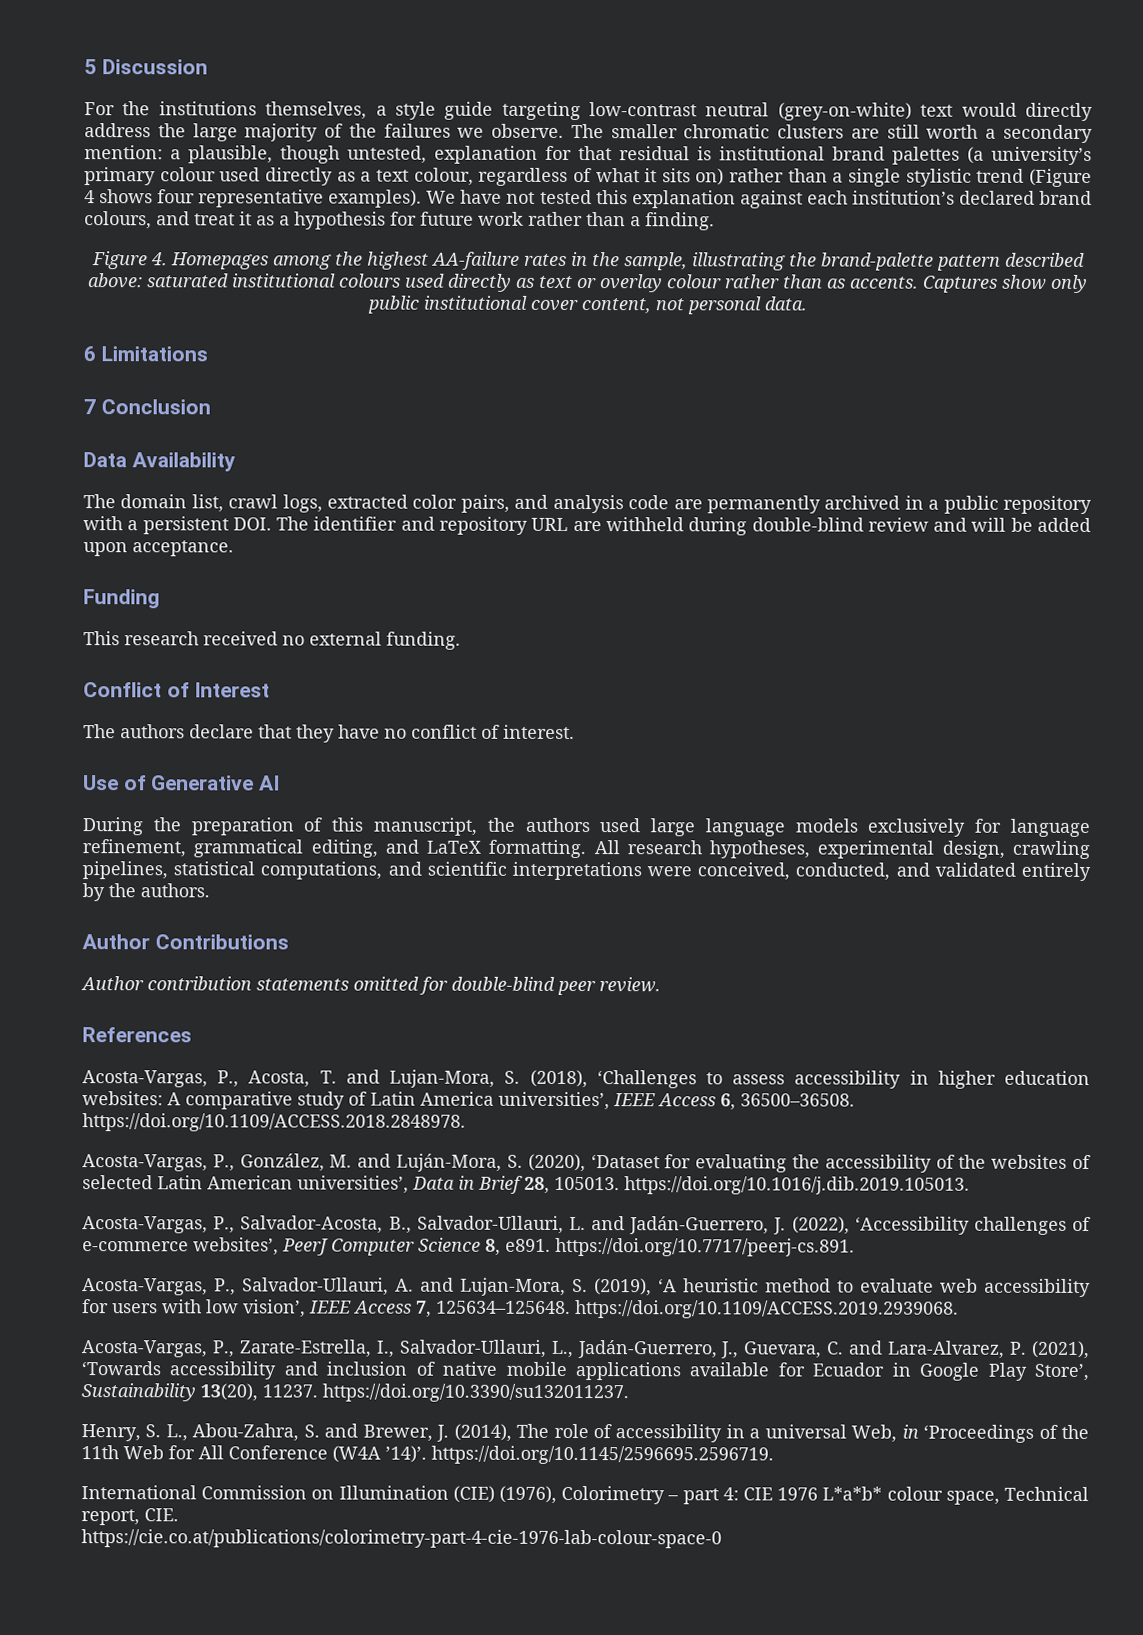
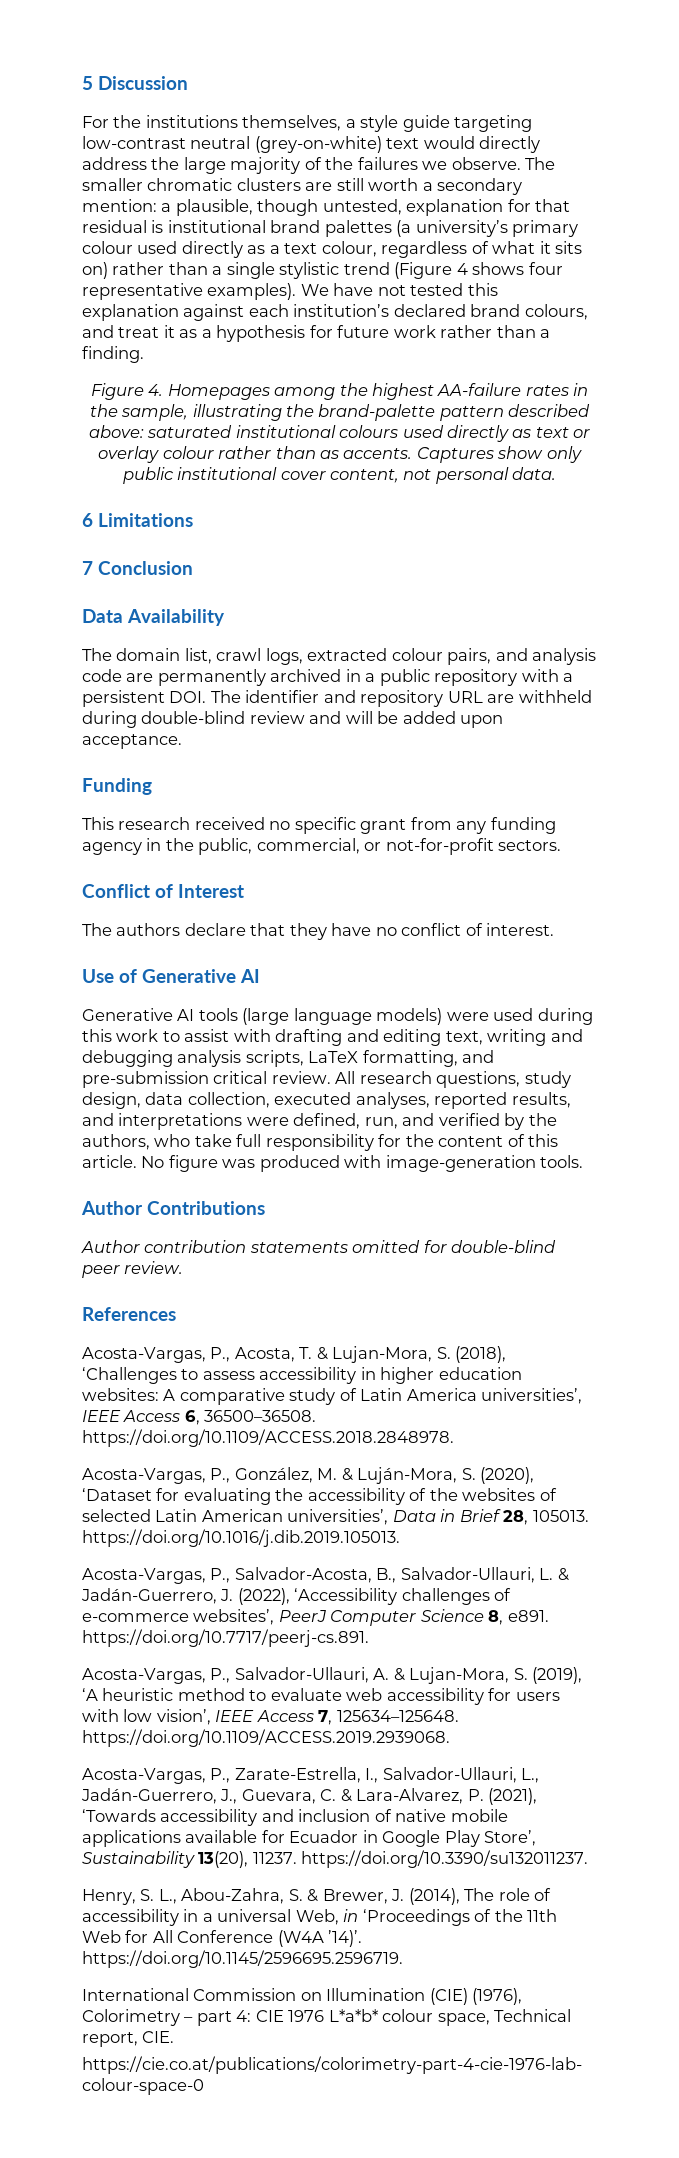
- The domain list, crawl logs, extracted color pairs, and analysis code are permanently archived in a public repository with a persistent DOI. The identifier and repository URL are withheld during double-blind review and will be added upon acceptance.
+ The domain list, crawl logs, extracted colour pairs, and analysis code are permanently archived in a public repository with a persistent DOI. The identifier and repository URL are withheld during double-blind review and will be added upon acceptance.
- This research received no external funding.
+ This research received no specific grant from any funding agency in the public, commercial, or not-for-profit sectors.
- During the preparation of this manuscript, the authors used large language models exclusively for language refinement, grammatical editing, and LaTeX formatting. All research hypotheses, experimental design, crawling pipelines, statistical computations, and scientific interpretations were conceived, conducted, and validated entirely by the authors.
+ Generative AI tools (large language models) were used during this work to assist with drafting and editing text, writing and debugging analysis scripts, LaTeX formatting, and pre-submission critical review. All research questions, study design, data collection, executed analyses, reported results, and interpretations were defined, run, and verified by the authors, who take full responsibility for the content of this article. No figure was produced with image-generation tools.
- Acosta-Vargas, P., Acosta, T. and Lujan-Mora, S. (2018), ‘Challenges to assess accessibility in higher education websites: A comparative study of Latin America universities’, IEEE Access 6, 36500–36508. https://doi.org/10.1109/ACCESS.2018.2848978.
+ Acosta-Vargas, P., Acosta, T. & Lujan-Mora, S. (2018), ‘Challenges to assess accessibility in higher education websites: A comparative study of Latin America universities’, IEEE Access 6, 36500–36508. https://doi.org/10.1109/ACCESS.2018.2848978.
- Acosta-Vargas, P., González, M. and Luján-Mora, S. (2020), ‘Dataset for evaluating the accessibility of the websites of selected Latin American universities’, Data in Brief 28, 105013. https://doi.org/10.1016/j.dib.2019.105013.
+ Acosta-Vargas, P., González, M. & Luján-Mora, S. (2020), ‘Dataset for evaluating the accessibility of the websites of selected Latin American universities’, Data in Brief 28, 105013. https://doi.org/10.1016/j.dib.2019.105013.
- Acosta-Vargas, P., Salvador-Acosta, B., Salvador-Ullauri, L. and Jadán-Guerrero, J. (2022), ‘Accessibility challenges of e-commerce websites’, PeerJ Computer Science 8, e891. https://doi.org/10.7717/peerj-cs.891.
+ Acosta-Vargas, P., Salvador-Acosta, B., Salvador-Ullauri, L. & Jadán-Guerrero, J. (2022), ‘Accessibility challenges of e-commerce websites’, PeerJ Computer Science 8, e891. https://doi.org/10.7717/peerj-cs.891.
- Acosta-Vargas, P., Salvador-Ullauri, A. and Lujan-Mora, S. (2019), ‘A heuristic method to evaluate web accessibility for users with low vision’, IEEE Access 7, 125634–125648. https://doi.org/10.1109/ACCESS.2019.2939068.
+ Acosta-Vargas, P., Salvador-Ullauri, A. & Lujan-Mora, S. (2019), ‘A heuristic method to evaluate web accessibility for users with low vision’, IEEE Access 7, 125634–125648. https://doi.org/10.1109/ACCESS.2019.2939068.
- Acosta-Vargas, P., Zarate-Estrella, I., Salvador-Ullauri, L., Jadán-Guerrero, J., Guevara, C. and Lara-Alvarez, P. (2021), ‘Towards accessibility and inclusion of native mobile applications available for Ecuador in Google Play Store’, Sustainability 13(20), 11237. https://doi.org/10.3390/su132011237.
+ Acosta-Vargas, P., Zarate-Estrella, I., Salvador-Ullauri, L., Jadán-Guerrero, J., Guevara, C. & Lara-Alvarez, P. (2021), ‘Towards accessibility and inclusion of native mobile applications available for Ecuador in Google Play Store’, Sustainability 13(20), 11237. https://doi.org/10.3390/su132011237.
- Henry, S. L., Abou-Zahra, S. and Brewer, J. (2014), The role of accessibility in a universal Web, in ‘Proceedings of the 11th Web for All Conference (W4A ’14)’. https://doi.org/10.1145/2596695.2596719.
+ Henry, S. L., Abou-Zahra, S. & Brewer, J. (2014), The role of accessibility in a universal Web, in ‘Proceedings of the 11th Web for All Conference (W4A ’14)’. https://doi.org/10.1145/2596695.2596719.

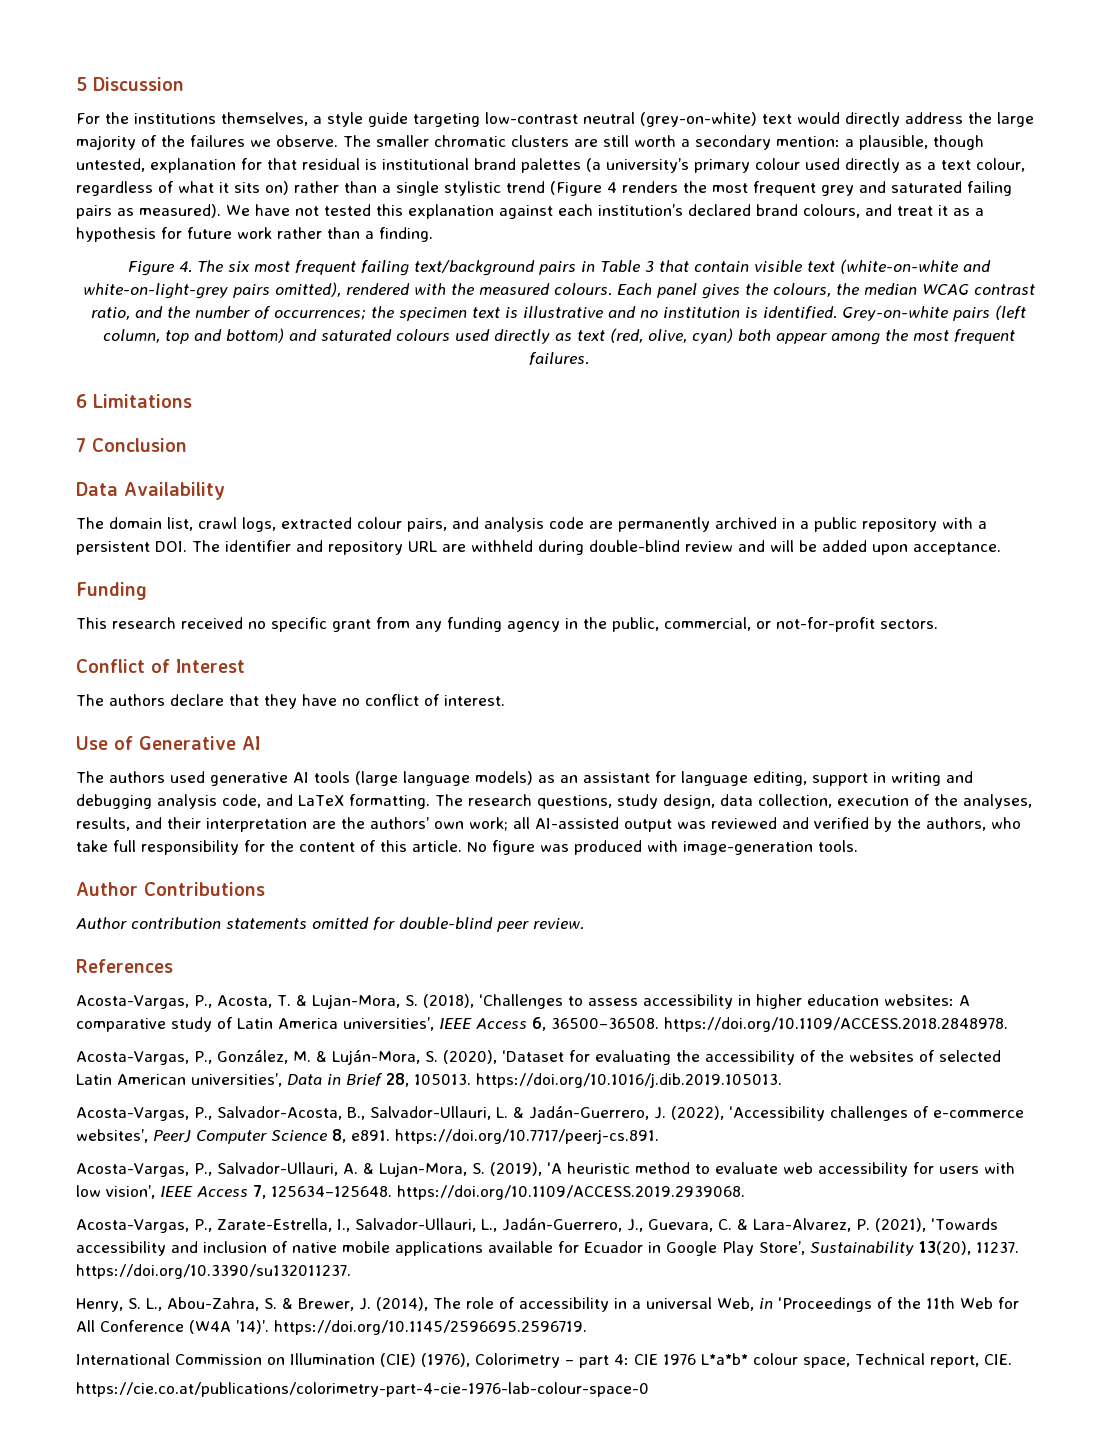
- The smaller chromatic clusters are still worth a secondary mention: a plausible, though untested, explanation for that residual is institutional brand palettes (a university’s primary colour used directly as a text colour, regardless of what it sits on) rather than a single stylistic trend (Figure 4 shows four representative examples).
+ The smaller chromatic clusters are still worth a secondary mention: a plausible, though untested, explanation for that residual is institutional brand palettes (a university’s primary colour used directly as a text colour, regardless of what it sits on) rather than a single stylistic trend (Figure 4 renders the most frequent grey and saturated failing pairs as measured).
- Figure 4. Homepages among the highest AA-failure rates in the sample, illustrating the brand-palette pattern described above: saturated institutional colours used directly as text or overlay colour rather than as accents. Captures show only public institutional cover content, not personal data.
+ Figure 4. The six most frequent failing text/background pairs in Table 3 that contain visible text (white-on-white and white-on-light-grey pairs omitted), rendered with the measured colours. Each panel gives the colours, the median WCAG contrast ratio, and the number of occurrences; the specimen text is illustrative and no institution is identified. Grey-on-white pairs (left column, top and bottom) and saturated colours used directly as text (red, olive, cyan) both appear among the most frequent failures.
- Generative AI tools (large language models) were used during this work to assist with drafting and editing text, writing and debugging analysis scripts, LaTeX formatting, and pre-submission critical review. All research questions, study design, data collection, executed analyses, reported results, and interpretations were defined, run, and verified by the authors, who take full responsibility for the content of this article.
+ The authors used generative AI tools (large language models) as an assistant for language editing, support in writing and debugging analysis code, and LaTeX formatting. The research questions, study design, data collection, execution of the analyses, results, and their interpretation are the authors’ own work; all AI-assisted output was reviewed and verified by the authors, who take full responsibility for the content of this article.

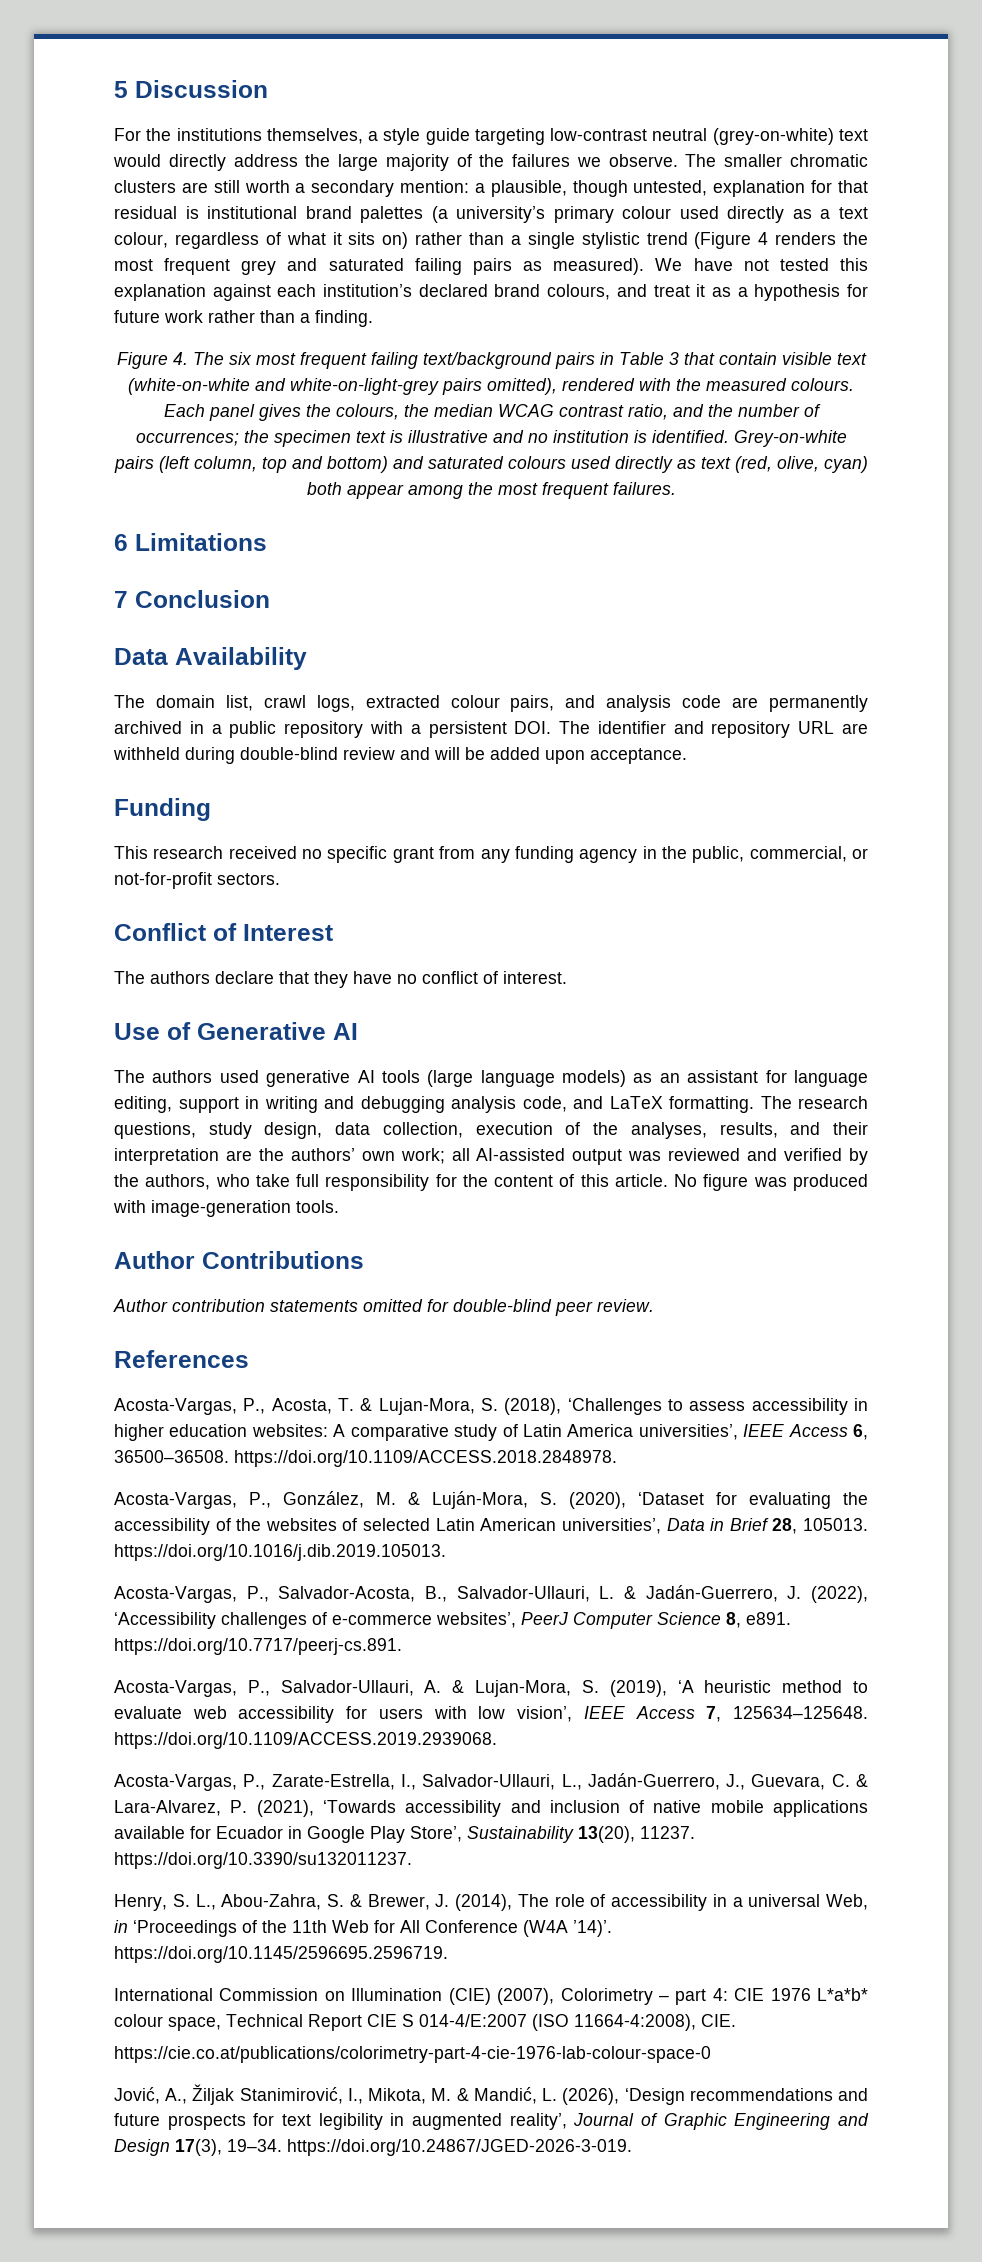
- International Commission on Illumination (CIE) (1976), Colorimetry – part 4: CIE 1976 L*a*b* colour space, Technical report, CIE.
+ International Commission on Illumination (CIE) (2007), Colorimetry – part 4: CIE 1976 L*a*b* colour space, Technical Report CIE S 014-4/E:2007 (ISO 11664-4:2008), CIE.
  https://cie.co.at/publications/colorimetry-part-4-cie-1976-lab-colour-space-0
+ Jović, A., Žiljak Stanimirović, I., Mikota, M. & Mandić, L. (2026), ‘Design recommendations and future prospects for text legibility in augmented reality’, Journal of Graphic Engineering and Design 17(3), 19–34. https://doi.org/10.24867/JGED-2026-3-019.

